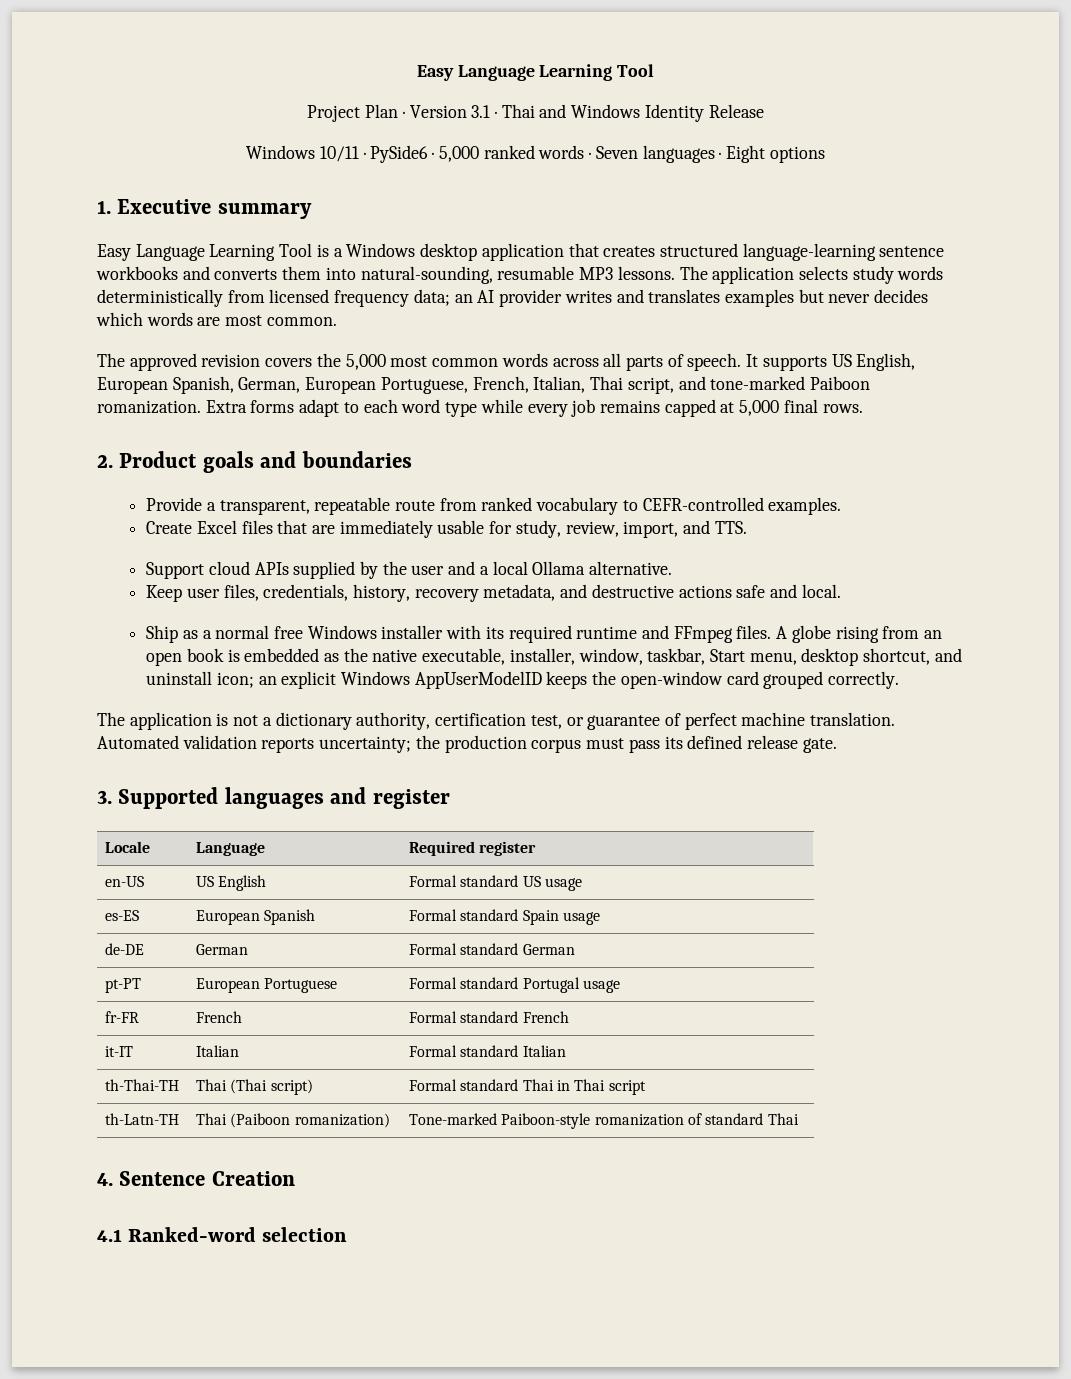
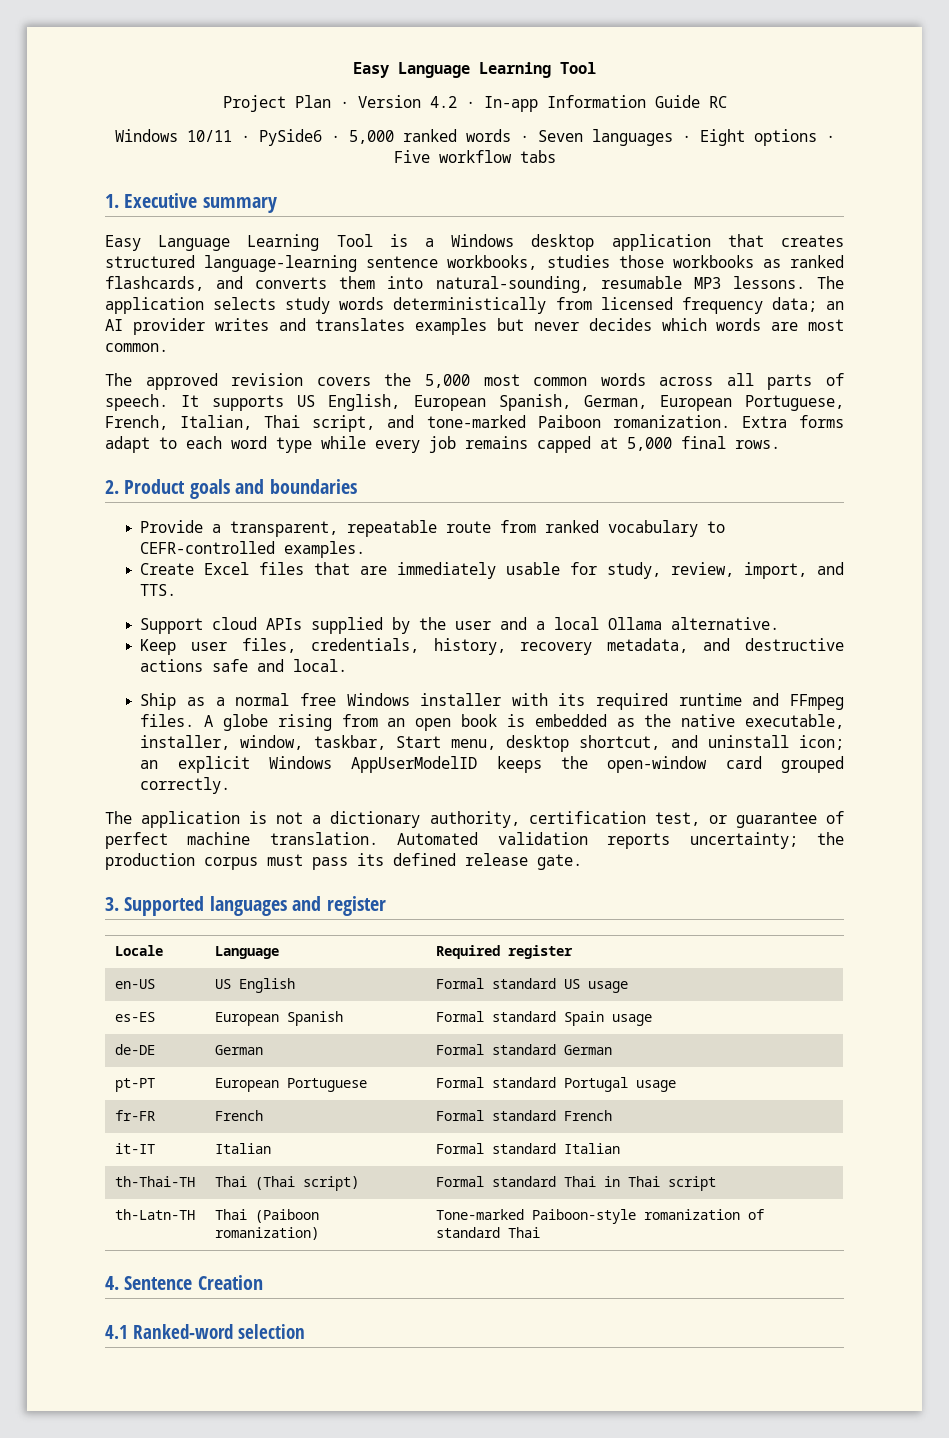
- Project Plan · Version 3.1 · Thai and Windows Identity Release
+ Project Plan · Version 4.2 · In-app Information Guide RC
- Windows 10/11 · PySide6 · 5,000 ranked words · Seven languages · Eight options
+ Windows 10/11 · PySide6 · 5,000 ranked words · Seven languages · Eight options · Five workflow tabs
- Easy Language Learning Tool is a Windows desktop application that creates structured language-learning sentence workbooks and converts them into natural-sounding, resumable MP3 lessons.
+ Easy Language Learning Tool is a Windows desktop application that creates structured language-learning sentence workbooks, studies those workbooks as ranked flashcards, and converts them into natural-sounding, resumable MP3 lessons.

